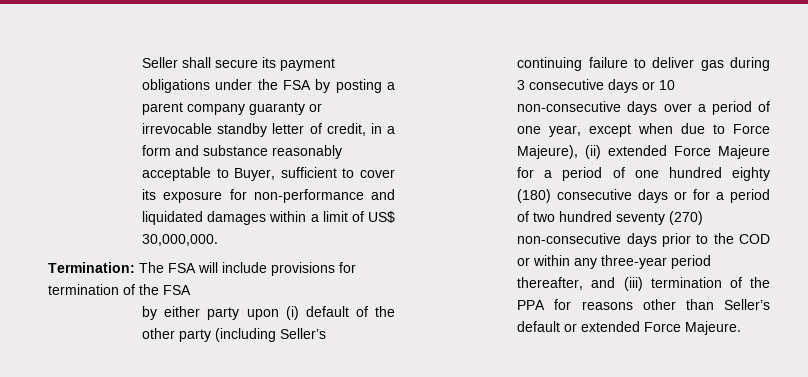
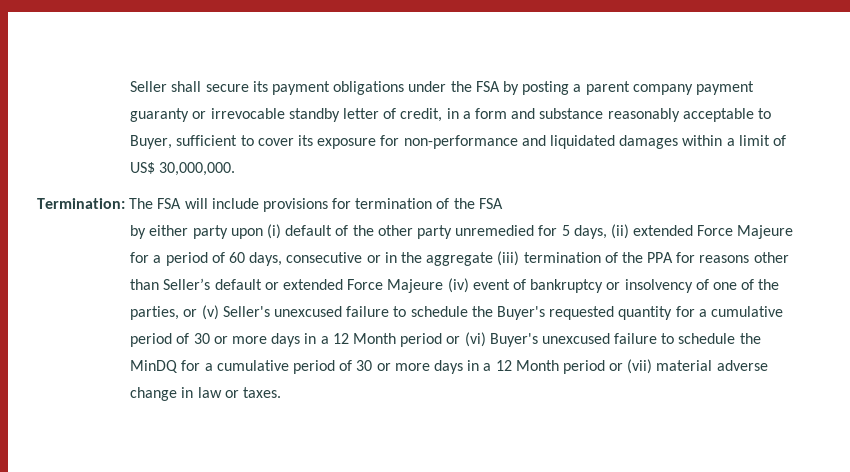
- Seller shall secure its payment obligations under the FSA by posting a parent company guaranty or irrevocable standby letter of credit, in a form and substance reasonably acceptable to Buyer, sufficient to cover its exposure for non-performance and liquidated damages within a limit of US$ 30,000,000.
+ Seller shall secure its payment obligations under the FSA by posting a parent company payment guaranty or irrevocable standby letter of credit, in a form and substance reasonably acceptable to Buyer, sufficient to cover its exposure for non-performance and liquidated damages within a limit of US$ 30,000,000.
- by either party upon (i) default of the other party (including Seller’s continuing failure to deliver gas during 3 consecutive days or 10 non-consecutive days over a period of one year, except when due to Force Majeure), (ii) extended Force Majeure for a period of one hundred eighty (180) consecutive days or for a period of two hundred seventy (270) non-consecutive days prior to the COD or within any three-year period thereafter, and (iii) termination of the PPA for reasons other than Seller’s default or extended Force Majeure.
+ by either party upon (i) default of the other party unremedied for 5 days, (ii) extended Force Majeure for a period of 60 days, consecutive or in the aggregate (iii) termination of the PPA for reasons other than Seller’s default or extended Force Majeure (iv) event of bankruptcy or insolvency of one of the parties, or (v) Seller's unexcused failure to schedule the Buyer's requested quantity for a cumulative period of 30 or more days in a 12 Month period or (vi) Buyer's unexcused failure to schedule the MinDQ for a cumulative period of 30 or more days in a 12 Month period or (vii) material adverse change in law or taxes.

